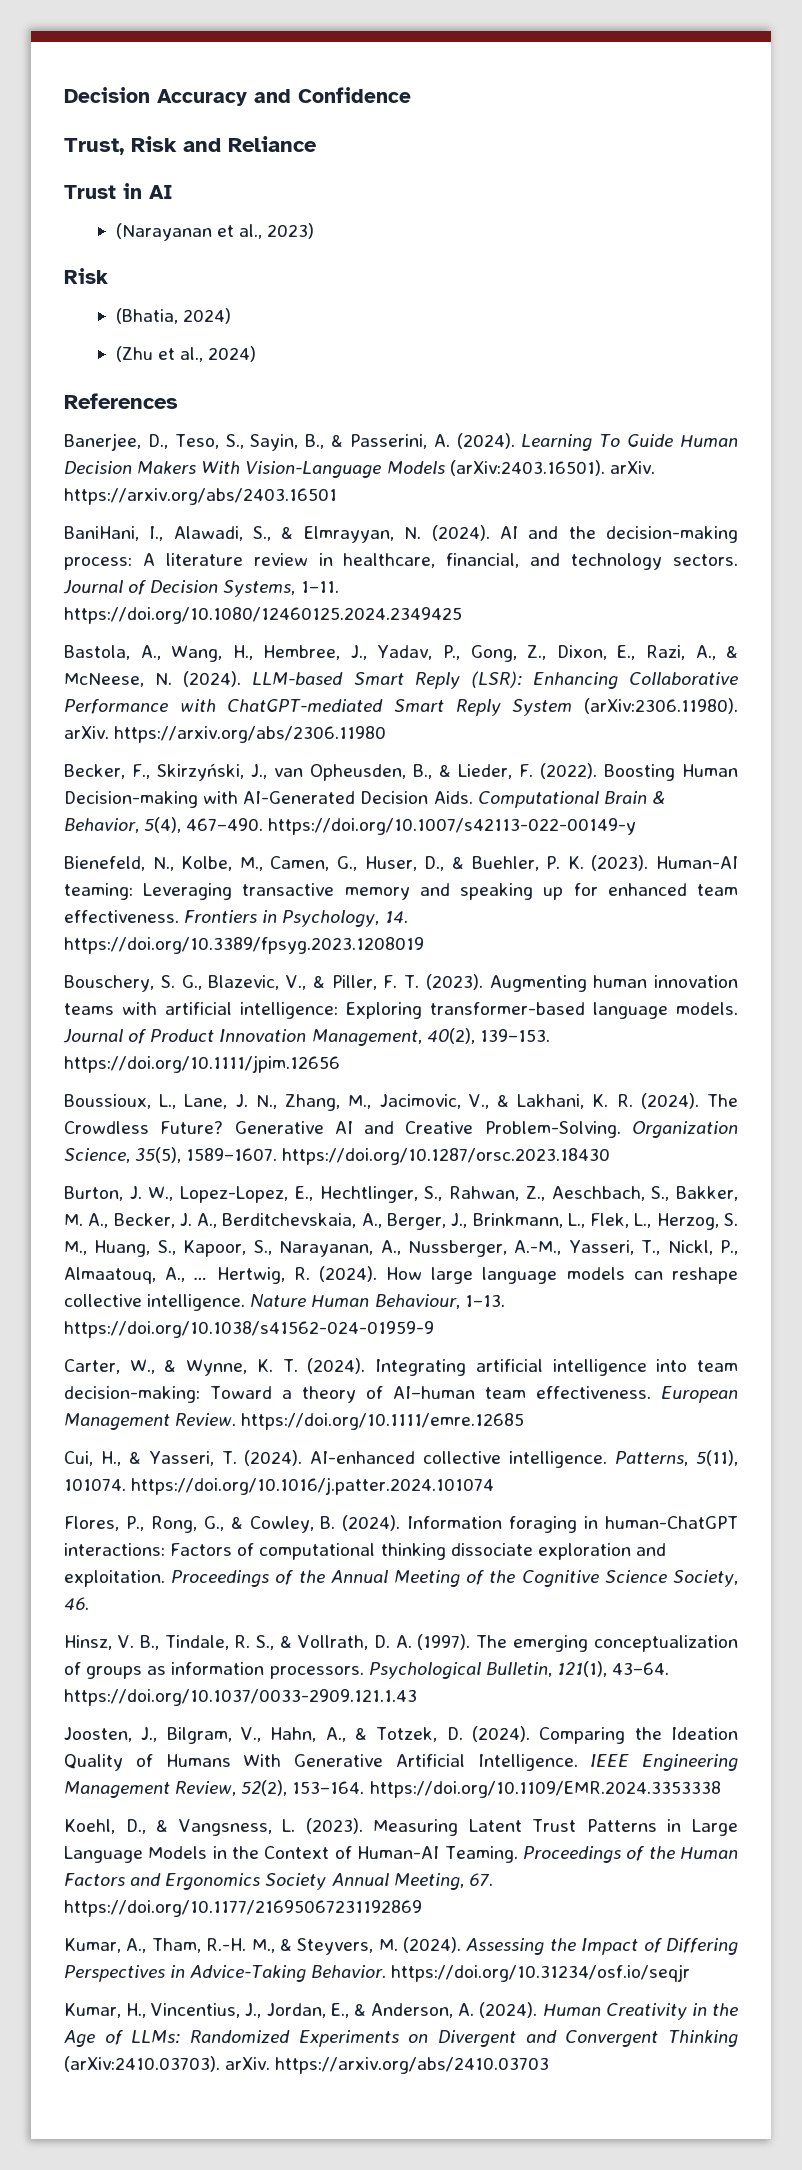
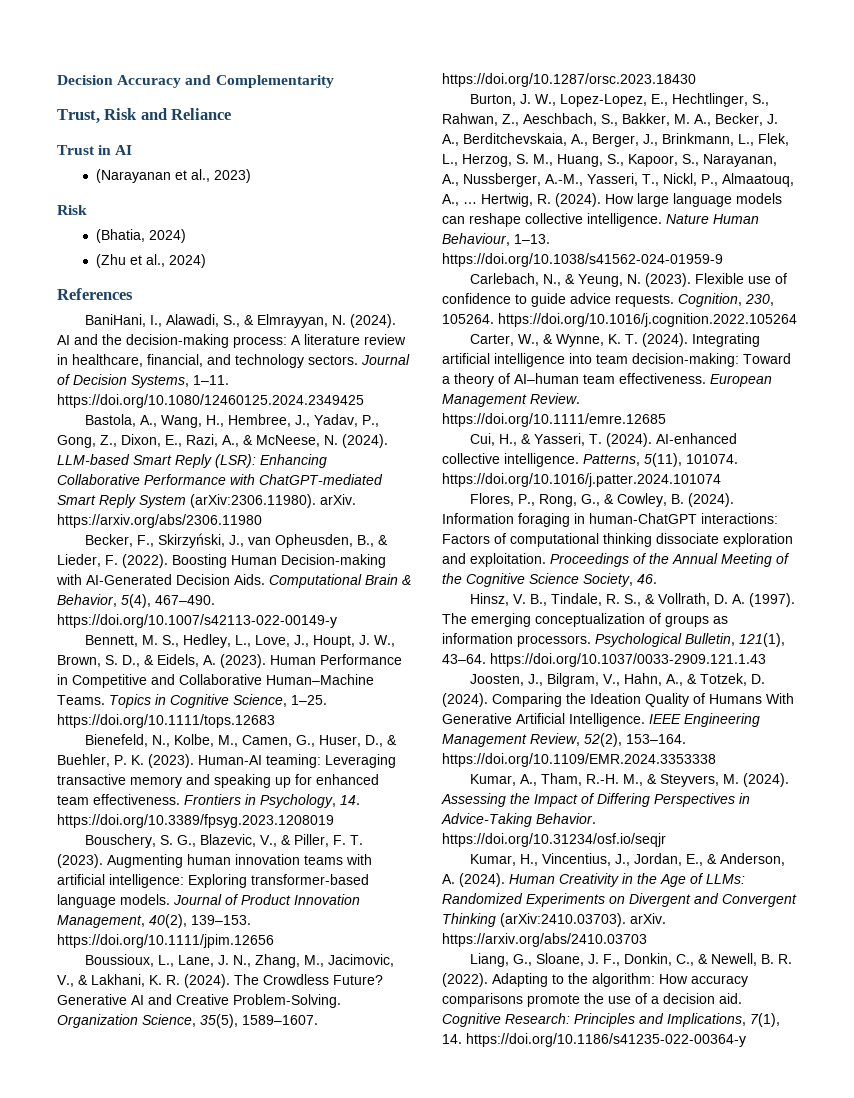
- Decision Accuracy and Confidence
+ Decision Accuracy and Complementarity
- Banerjee, D., Teso, S., Sayin, B., & Passerini, A. (2024). Learning To Guide Human Decision Makers With Vision-Language Models (arXiv:2403.16501). arXiv. https://arxiv.org/abs/2403.16501
+ Bennett, M. S., Hedley, L., Love, J., Houpt, J. W., Brown, S. D., & Eidels, A. (2023). Human Performance in Competitive and Collaborative Human–Machine Teams. Topics in Cognitive Science, 1–25. https://doi.org/10.1111/tops.12683
+ Carlebach, N., & Yeung, N. (2023). Flexible use of confidence to guide advice requests. Cognition, 230, 105264. https://doi.org/10.1016/j.cognition.2022.105264
- Koehl, D., & Vangsness, L. (2023). Measuring Latent Trust Patterns in Large Language Models in the Context of Human-AI Teaming. Proceedings of the Human Factors and Ergonomics Society Annual Meeting, 67. https://doi.org/10.1177/21695067231192869
+ Liang, G., Sloane, J. F., Donkin, C., & Newell, B. R. (2022). Adapting to the algorithm: How accuracy comparisons promote the use of a decision aid. Cognitive Research: Principles and Implications, 7(1), 14. https://doi.org/10.1186/s41235-022-00364-y

